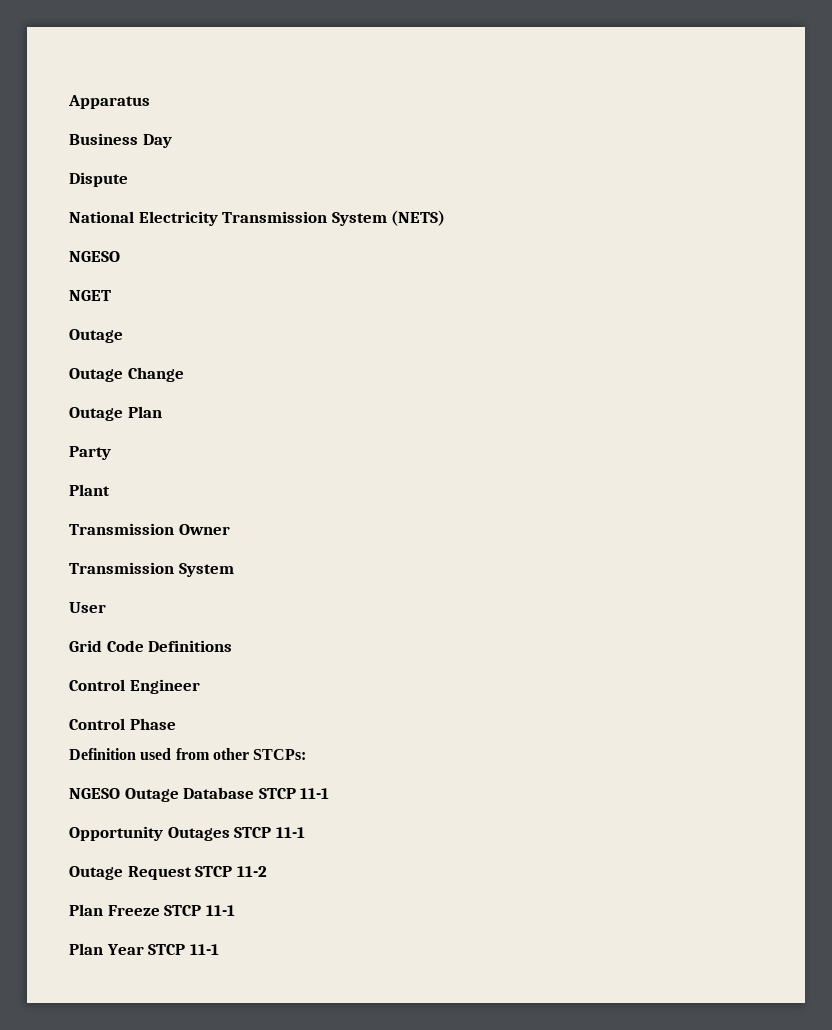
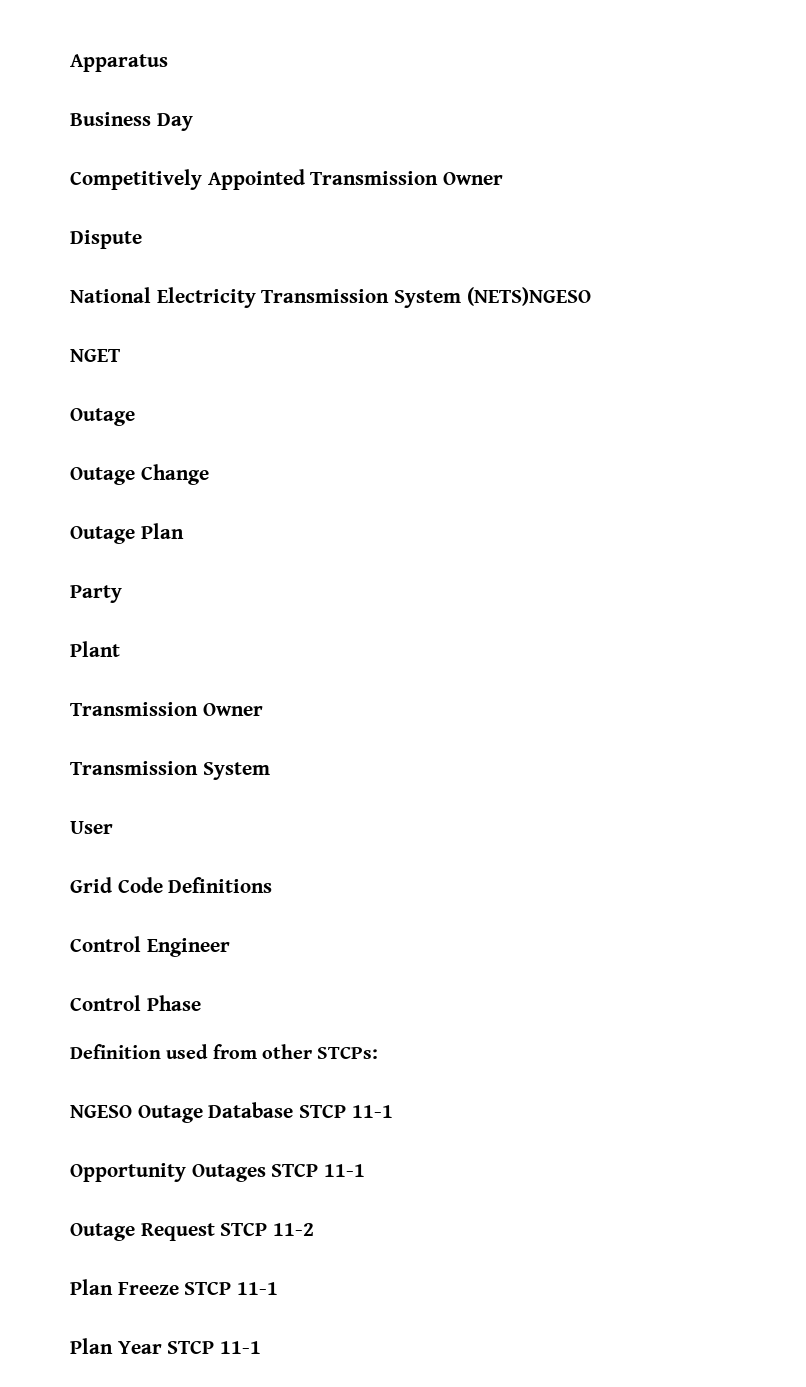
+ Competitively Appointed Transmission Owner
- National Electricity Transmission System (NETS)
- NGESO
+ National Electricity Transmission System (NETS)NGESO

